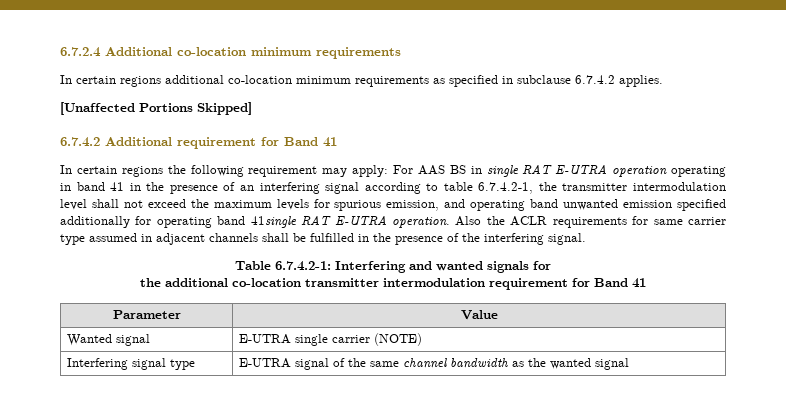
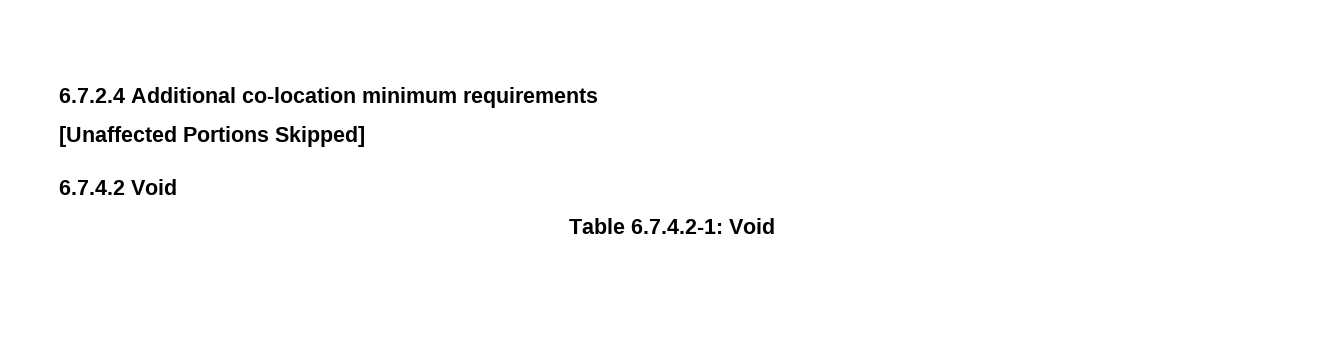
- In certain regions additional co-location minimum requirements as specified in subclause 6.7.4.2 applies.
  [Unaffected Portions Skipped]
- 6.7.4.2 Additional requirement for Band 41
- In certain regions the following requirement may apply: For AAS BS in single RAT E-UTRA operation operating in band 41 in the presence of an interfering signal according to table 6.7.4.2-1, the transmitter intermodulation level shall not exceed the maximum levels for spurious emission, and operating band unwanted emission specified additionally for operating band 41single RAT E-UTRA operation. Also the ACLR requirements for same carrier type assumed in adjacent channels shall be fulfilled in the presence of the interfering signal.
- Table 6.7.4.2-1: Interfering and wanted signals for
- the additional co-location transmitter intermodulation requirement for Band 41
- Parameter | Value
- Wanted signal | E-UTRA single carrier (NOTE)
- Interfering signal type | E-UTRA signal of the same channel bandwidth as the wanted signal
+ 6.7.4.2 Void
+ Table 6.7.4.2-1: Void

